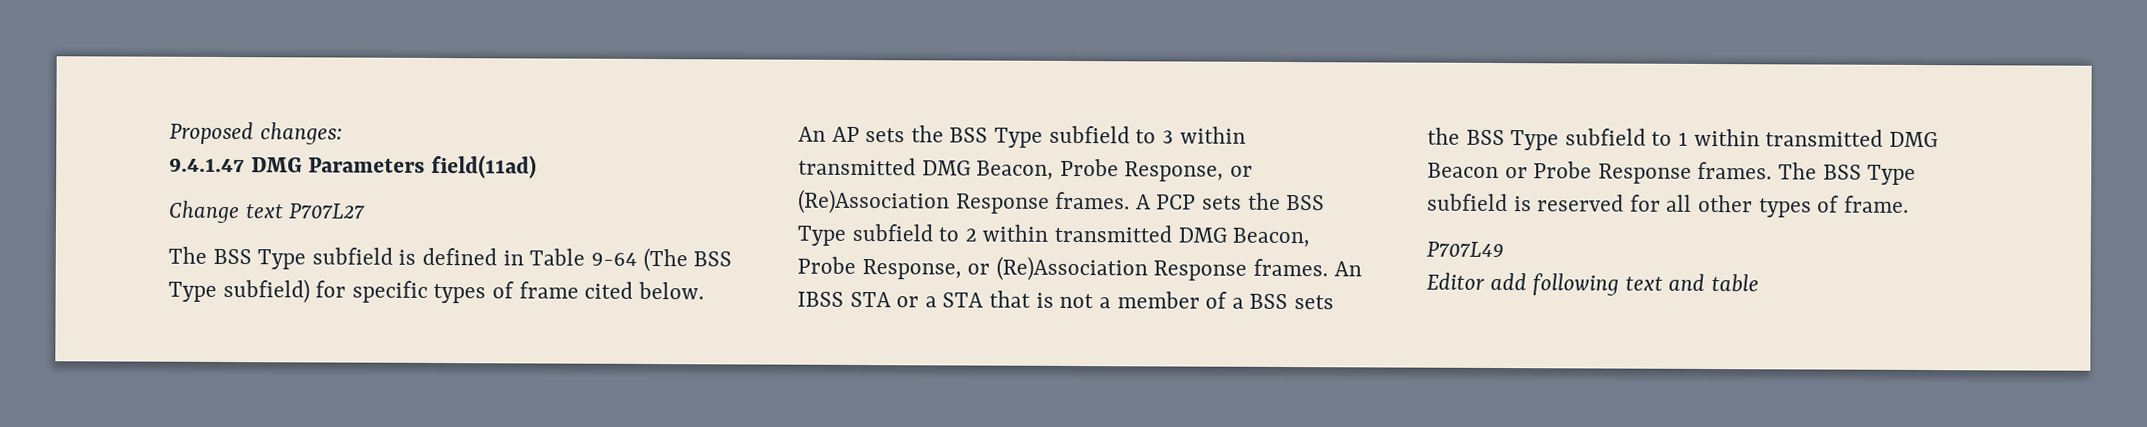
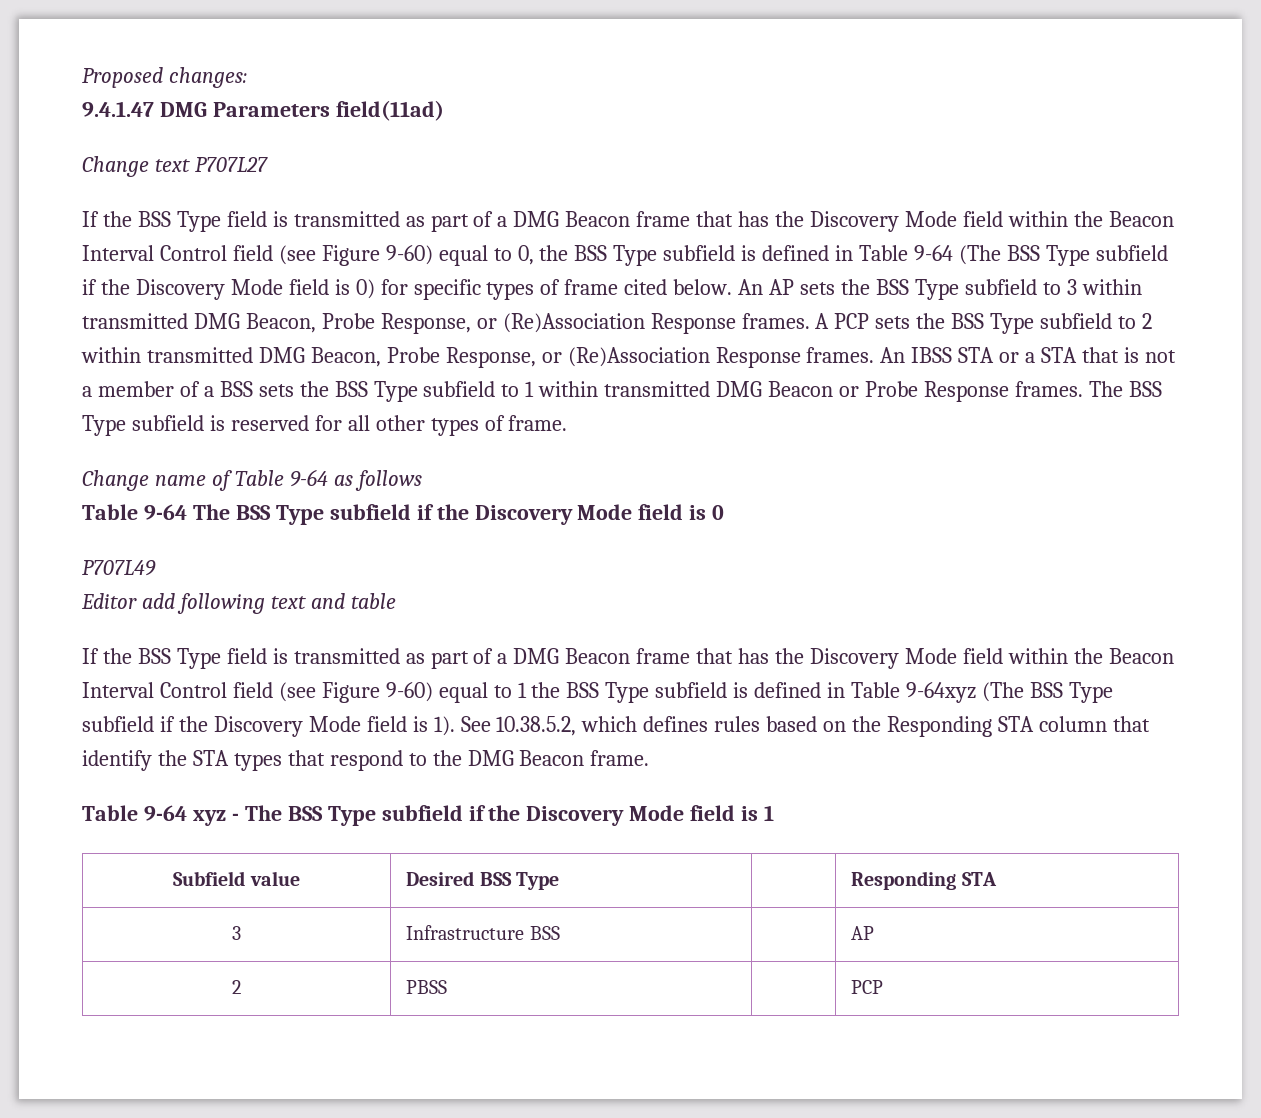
- The BSS Type subfield is defined in Table 9-64 (The BSS Type subfield) for specific types of frame cited below.
+ If the BSS Type field is transmitted as part of a DMG Beacon frame that has the Discovery Mode field within the Beacon Interval Control field (see Figure 9-60) equal to 0, the BSS Type subfield is defined in Table 9-64 (The BSS Type subfield if the Discovery Mode field is 0) for specific types of frame cited below.
+ Change name of Table 9-64 as follows
+ Table 9-64 The BSS Type subfield if the Discovery Mode field is 0
+ If the BSS Type field is transmitted as part of a DMG Beacon frame that has the Discovery Mode field within the Beacon Interval Control field (see Figure 9-60) equal to 1 the BSS Type subfield is defined in Table 9-64xyz (The BSS Type subfield if the Discovery Mode field is 1). See 10.38.5.2, which defines rules based on the Responding STA column that identify the STA types that respond to the DMG Beacon frame.
+ Table 9-64 xyz - The BSS Type subfield if the Discovery Mode field is 1
+ Subfield value | Desired BSS Type | | Responding STA
+ 3 | Infrastructure BSS | | AP
+ 2 | PBSS | | PCP

